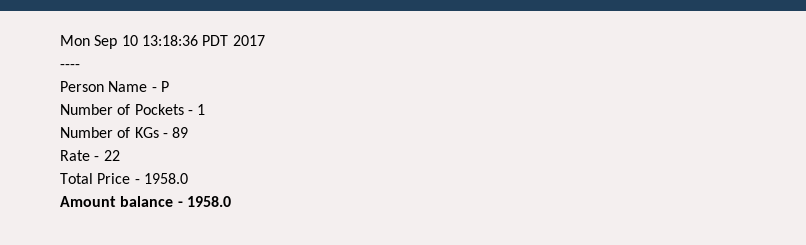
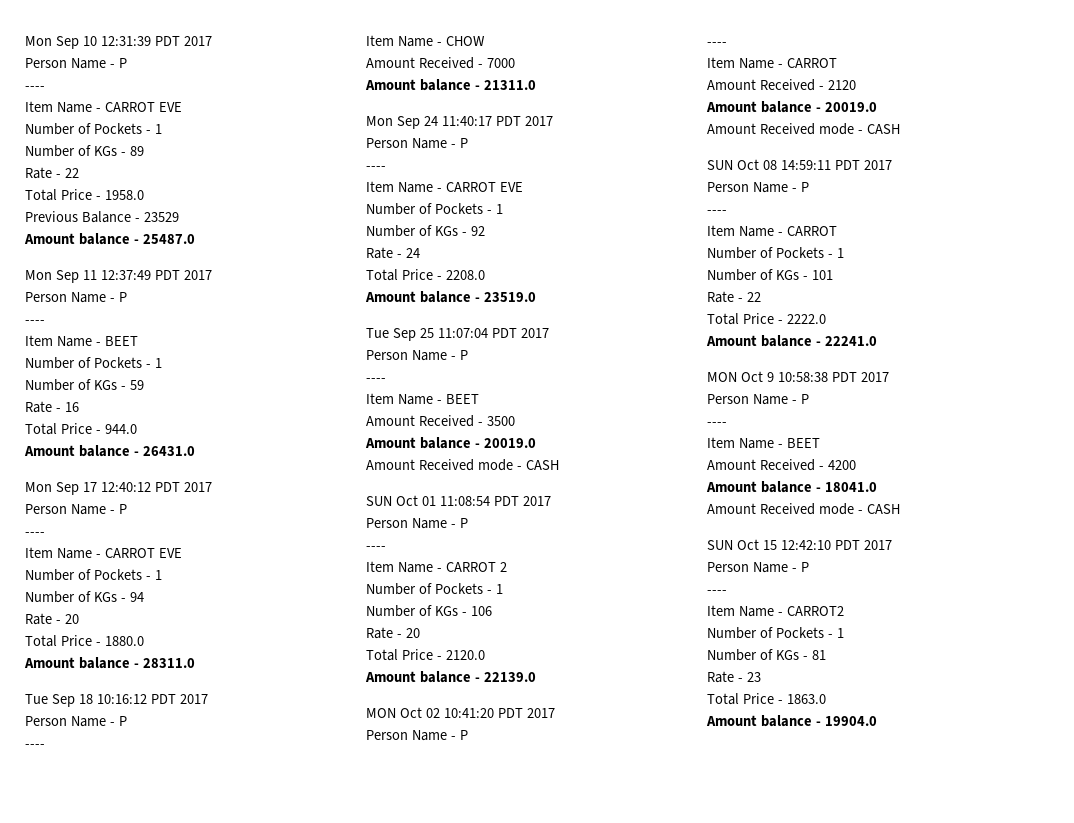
- Mon Sep 10 13:18:36 PDT 2017
+ Mon Sep 10 12:31:39 PDT 2017
+ Person Name - P
  ----
- Person Name - P
+ Item Name - CARROT EVE
- Amount balance - 1958.0
+ Previous Balance - 23529
+ Amount balance - 25487.0
+ Mon Sep 11 12:37:49 PDT 2017
+ Person Name - P
+ ----
+ Item Name - BEET
+ Number of Pockets - 1
+ Number of KGs - 59
+ Rate - 16
+ Total Price - 944.0
+ Amount balance - 26431.0
+ Mon Sep 17 12:40:12 PDT 2017
+ Person Name - P
+ ----
+ Item Name - CARROT EVE
+ Number of Pockets - 1
+ Number of KGs - 94
+ Rate - 20
+ Total Price - 1880.0
+ Amount balance - 28311.0
+ Tue Sep 18 10:16:12 PDT 2017
+ Person Name - P
+ ----
+ Item Name - CHOW
+ Amount Received - 7000
+ Amount balance - 21311.0
+ Mon Sep 24 11:40:17 PDT 2017
+ Person Name - P
+ ----
+ Item Name - CARROT EVE
+ Number of Pockets - 1
+ Number of KGs - 92
+ Rate - 24
+ Total Price - 2208.0
+ Amount balance - 23519.0
+ Tue Sep 25 11:07:04 PDT 2017
+ Person Name - P
+ ----
+ Item Name - BEET
+ Amount Received - 3500
+ Amount balance - 20019.0
+ Amount Received mode - CASH
+ SUN Oct 01 11:08:54 PDT 2017
+ Person Name - P
+ ----
+ Item Name - CARROT 2
+ Number of Pockets - 1
+ Number of KGs - 106
+ Rate - 20
+ Total Price - 2120.0
+ Amount balance - 22139.0
+ MON Oct 02 10:41:20 PDT 2017
+ Person Name - P
+ ----
+ Item Name - CARROT
+ Amount Received - 2120
+ Amount balance - 20019.0
+ Amount Received mode - CASH
+ SUN Oct 08 14:59:11 PDT 2017
+ Person Name - P
+ ----
+ Item Name - CARROT
+ Number of Pockets - 1
+ Number of KGs - 101
+ Rate - 22
+ Total Price - 2222.0
+ Amount balance - 22241.0
+ MON Oct 9 10:58:38 PDT 2017
+ Person Name - P
+ ----
+ Item Name - BEET
+ Amount Received - 4200
+ Amount balance - 18041.0
+ Amount Received mode - CASH
+ SUN Oct 15 12:42:10 PDT 2017
+ Person Name - P
+ ----
+ Item Name - CARROT2
+ Number of Pockets - 1
+ Number of KGs - 81
+ Rate - 23
+ Total Price - 1863.0
+ Amount balance - 19904.0

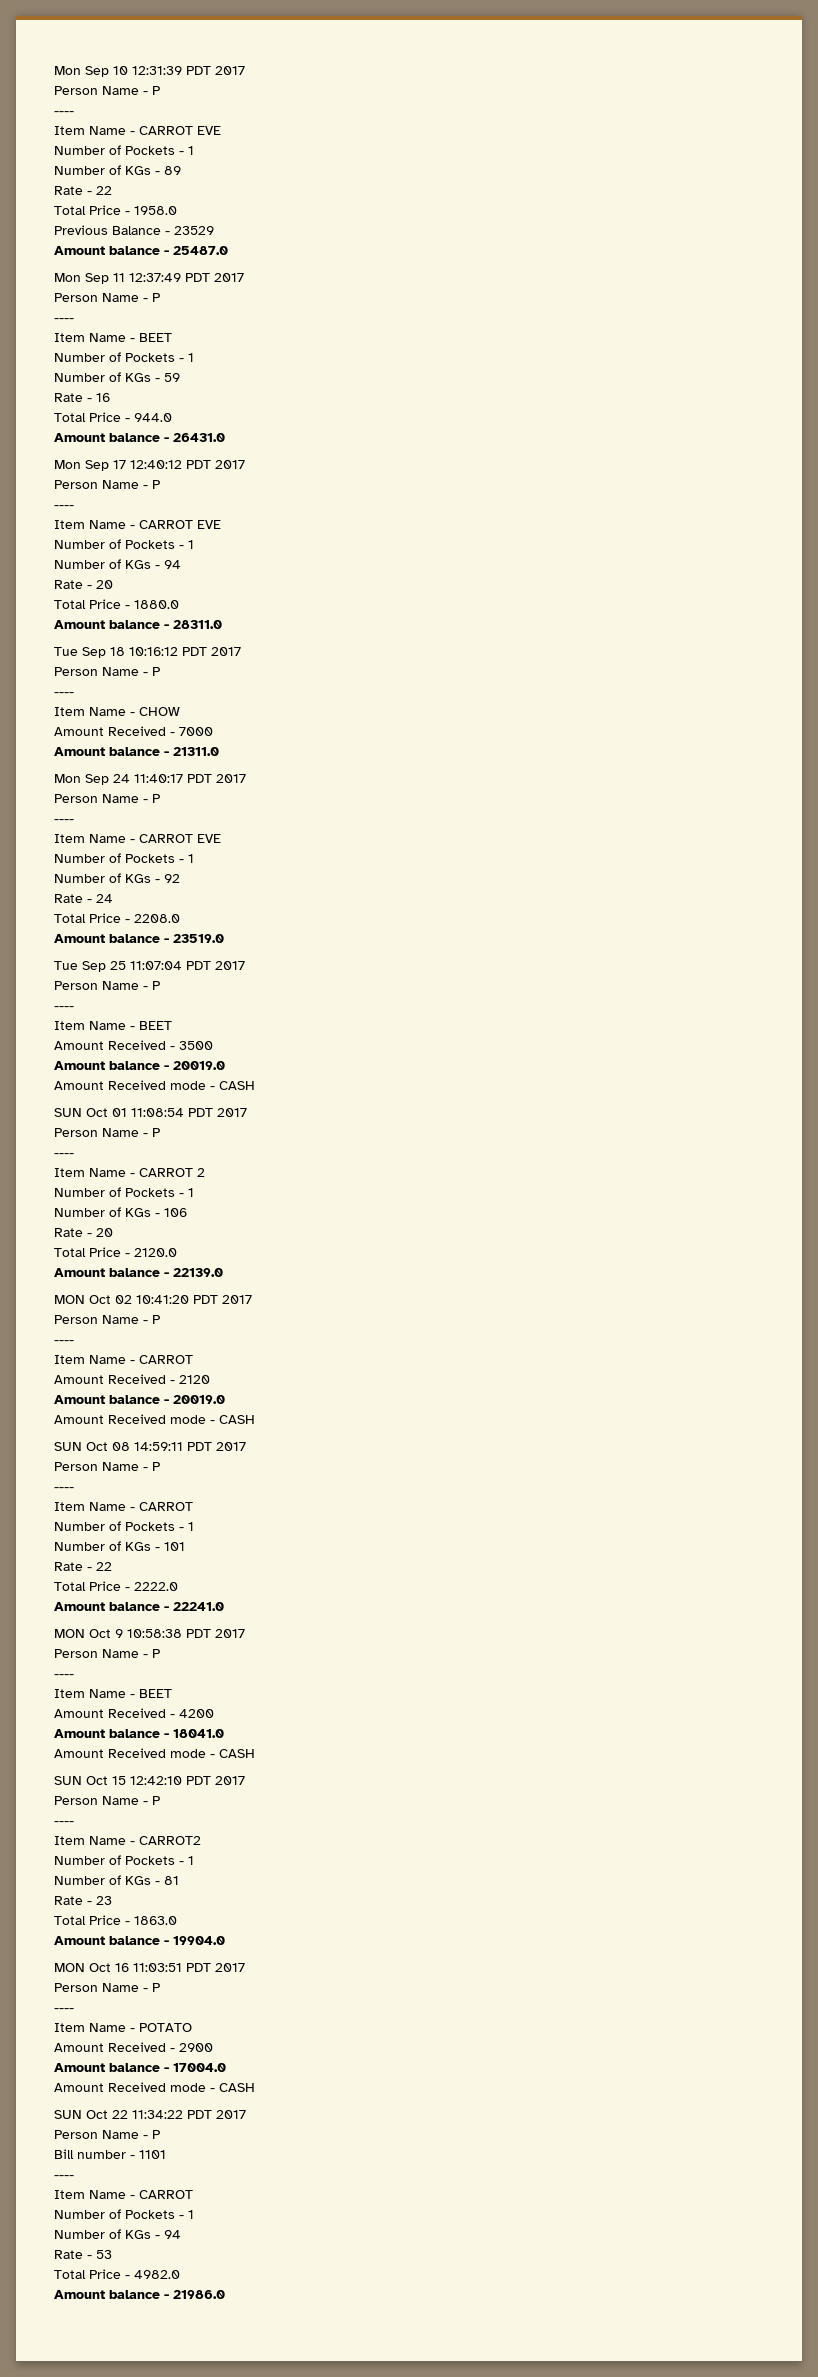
+ MON Oct 16 11:03:51 PDT 2017
+ Person Name - P
+ ----
+ Item Name - POTATO
+ Amount Received - 2900
+ Amount balance - 17004.0
+ Amount Received mode - CASH
+ SUN Oct 22 11:34:22 PDT 2017
+ Person Name - P
+ Bill number - 1101
+ ----
+ Item Name - CARROT
+ Number of Pockets - 1
+ Number of KGs - 94
+ Rate - 53
+ Total Price - 4982.0
+ Amount balance - 21986.0

